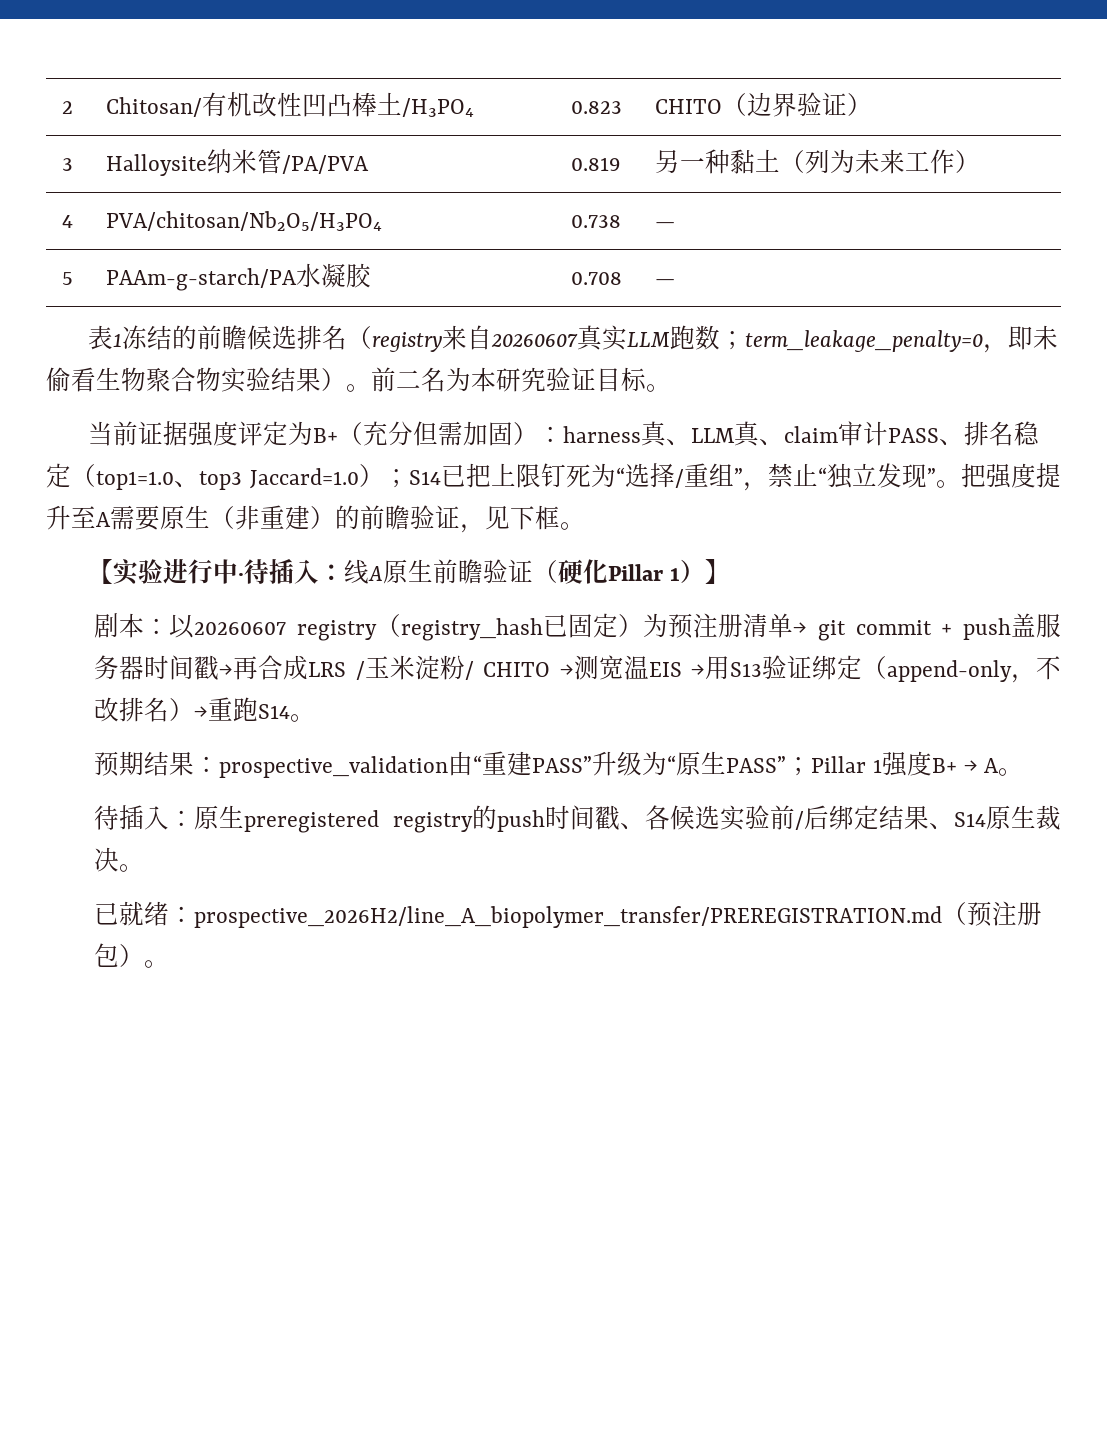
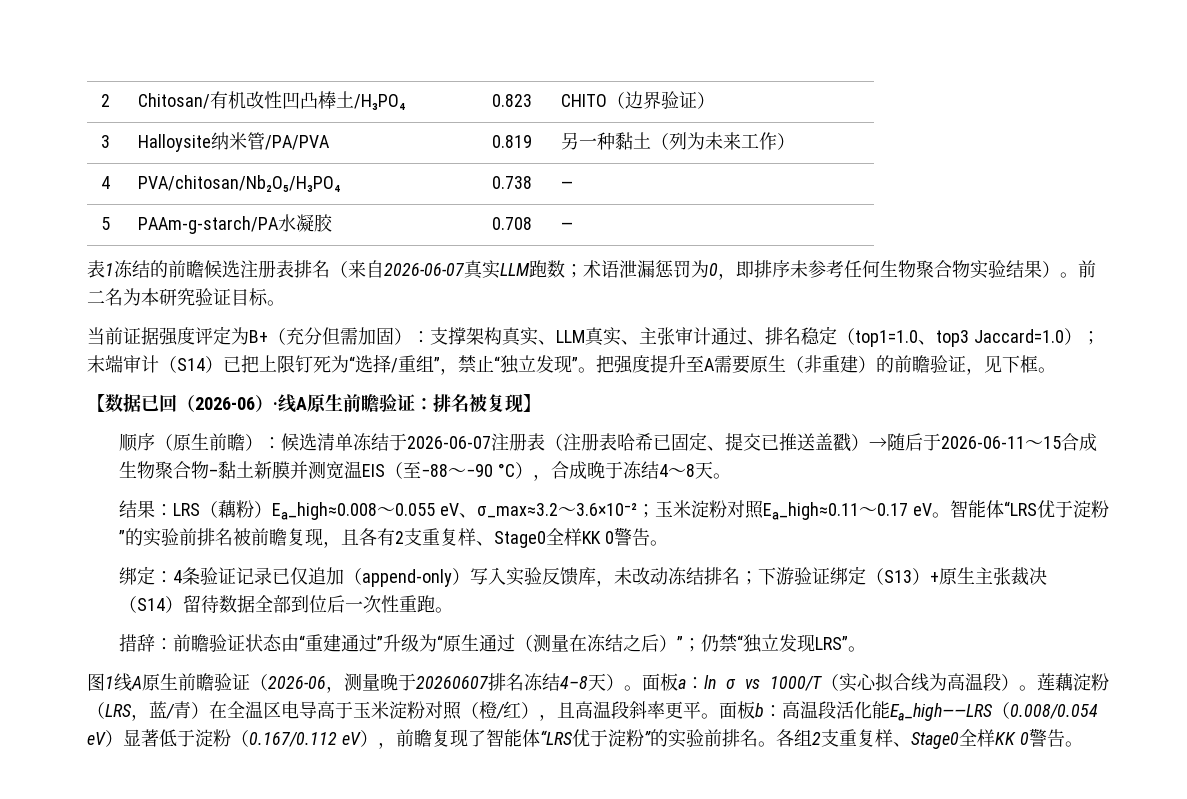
- 表1冻结的前瞻候选排名（registry来自20260607真实LLM跑数；term_leakage_penalty=0，即未偷看生物聚合物实验结果）。
+ 表1冻结的前瞻候选注册表排名（来自2026-06-07真实LLM跑数；术语泄漏惩罚为0，即排序未参考任何生物聚合物实验结果）。
- 当前证据强度评定为B+（充分但需加固）：harness真、LLM真、claim审计PASS、排名稳定（top1=1.0、top3 Jaccard=1.0）；S14已把上限钉死为“选择/重组”，禁止“独立发现”。
+ 当前证据强度评定为B+（充分但需加固）：支撑架构真实、LLM真实、主张审计通过、排名稳定（top1=1.0、top3 Jaccard=1.0）；末端审计（S14）已把上限钉死为“选择/重组”，禁止“独立发现”。
- 【实验进行中·待插入：线A原生前瞻验证（硬化Pillar 1）】
- 剧本：以20260607 registry（registry_hash已固定）为预注册清单→ git commit + push盖服务器时间戳→再合成LRS /玉米淀粉/ CHITO →测宽温EIS →用S13验证绑定（append-only，不改排名）→重跑S14。
- 预期结果：prospective_validation由“重建PASS”升级为“原生PASS”；Pillar 1强度B+ → A。
- 待插入：原生preregistered registry的push时间戳、各候选实验前/后绑定结果、S14原生裁决。
- 已就绪：prospective_2026H2/line_A_biopolymer_transfer/PREREGISTRATION.md（预注册包）。
+ 【数据已回（2026-06）·线A原生前瞻验证：排名被复现】
+ 顺序（原生前瞻）：候选清单冻结于2026-06-07注册表（注册表哈希已固定、提交已推送盖戳）→随后于2026-06-11～15合成生物聚合物–黏土新膜并测宽温EIS（至−88～−90 °C），合成晚于冻结4～8天。
+ 结果：LRS（藕粉）Eₐ_high≈0.008～0.055 eV、σ_max≈3.2～3.6×10⁻²；玉米淀粉对照Eₐ_high≈0.11～0.17 eV。智能体“LRS优于淀粉”的实验前排名被前瞻复现，且各有2支重复样、Stage0全样KK 0警告。
+ 绑定：4条验证记录已仅追加（append-only）写入实验反馈库，未改动冻结排名；下游验证绑定（S13）+原生主张裁决（S14）留待数据全部到位后一次性重跑。
+ 措辞：前瞻验证状态由“重建通过”升级为“原生通过（测量在冻结之后）”；仍禁“独立发现LRS”。
+ 图1线A原生前瞻验证（2026-06，测量晚于20260607排名冻结4–8天）。面板a：ln σ vs 1000/T（实心拟合线为高温段）。莲藕淀粉（LRS，蓝/青）在全温区电导高于玉米淀粉对照（橙/红），且高温段斜率更平。面板b：高温段活化能Eₐ_high——LRS（0.008/0.054 eV）显著低于淀粉（0.167/0.112 eV），前瞻复现了智能体“LRS优于淀粉”的实验前排名。各组2支重复样、Stage0全样KK 0警告。

